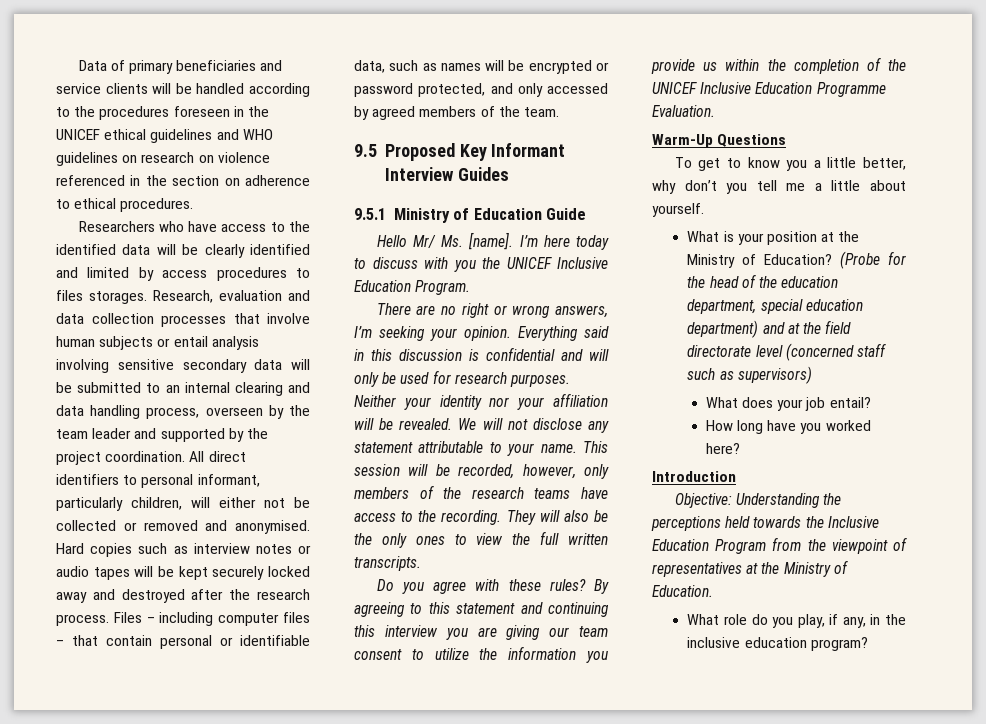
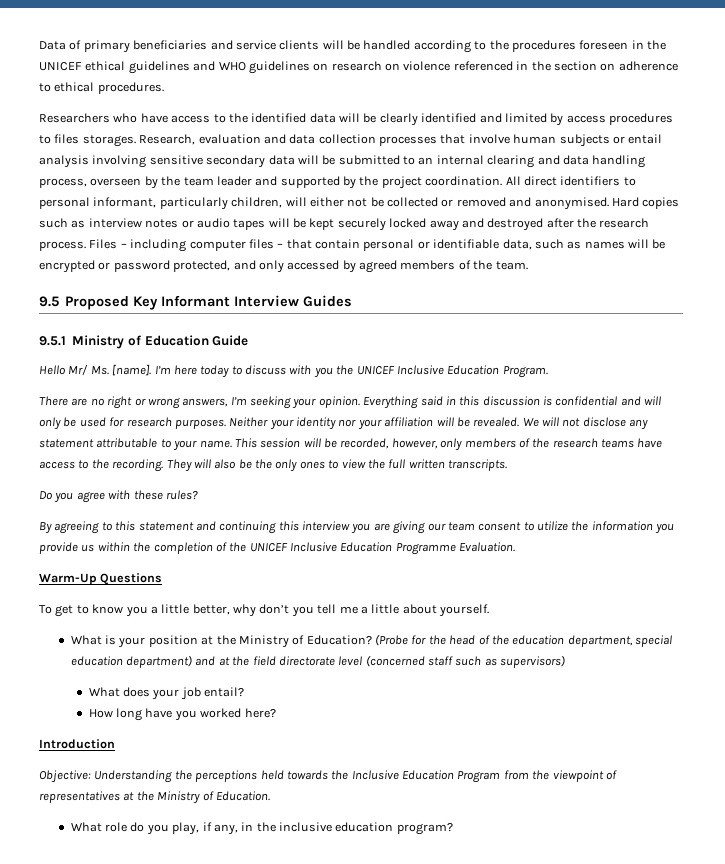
- Do you agree with these rules? By agreeing to this statement and continuing this interview you are giving our team consent to utilize the information you provide us within the completion of the UNICEF Inclusive Education Programme Evaluation.
+ Do you agree with these rules?
+ By agreeing to this statement and continuing this interview you are giving our team consent to utilize the information you provide us within the completion of the UNICEF Inclusive Education Programme Evaluation.

